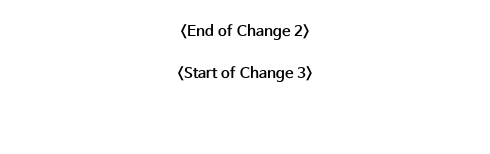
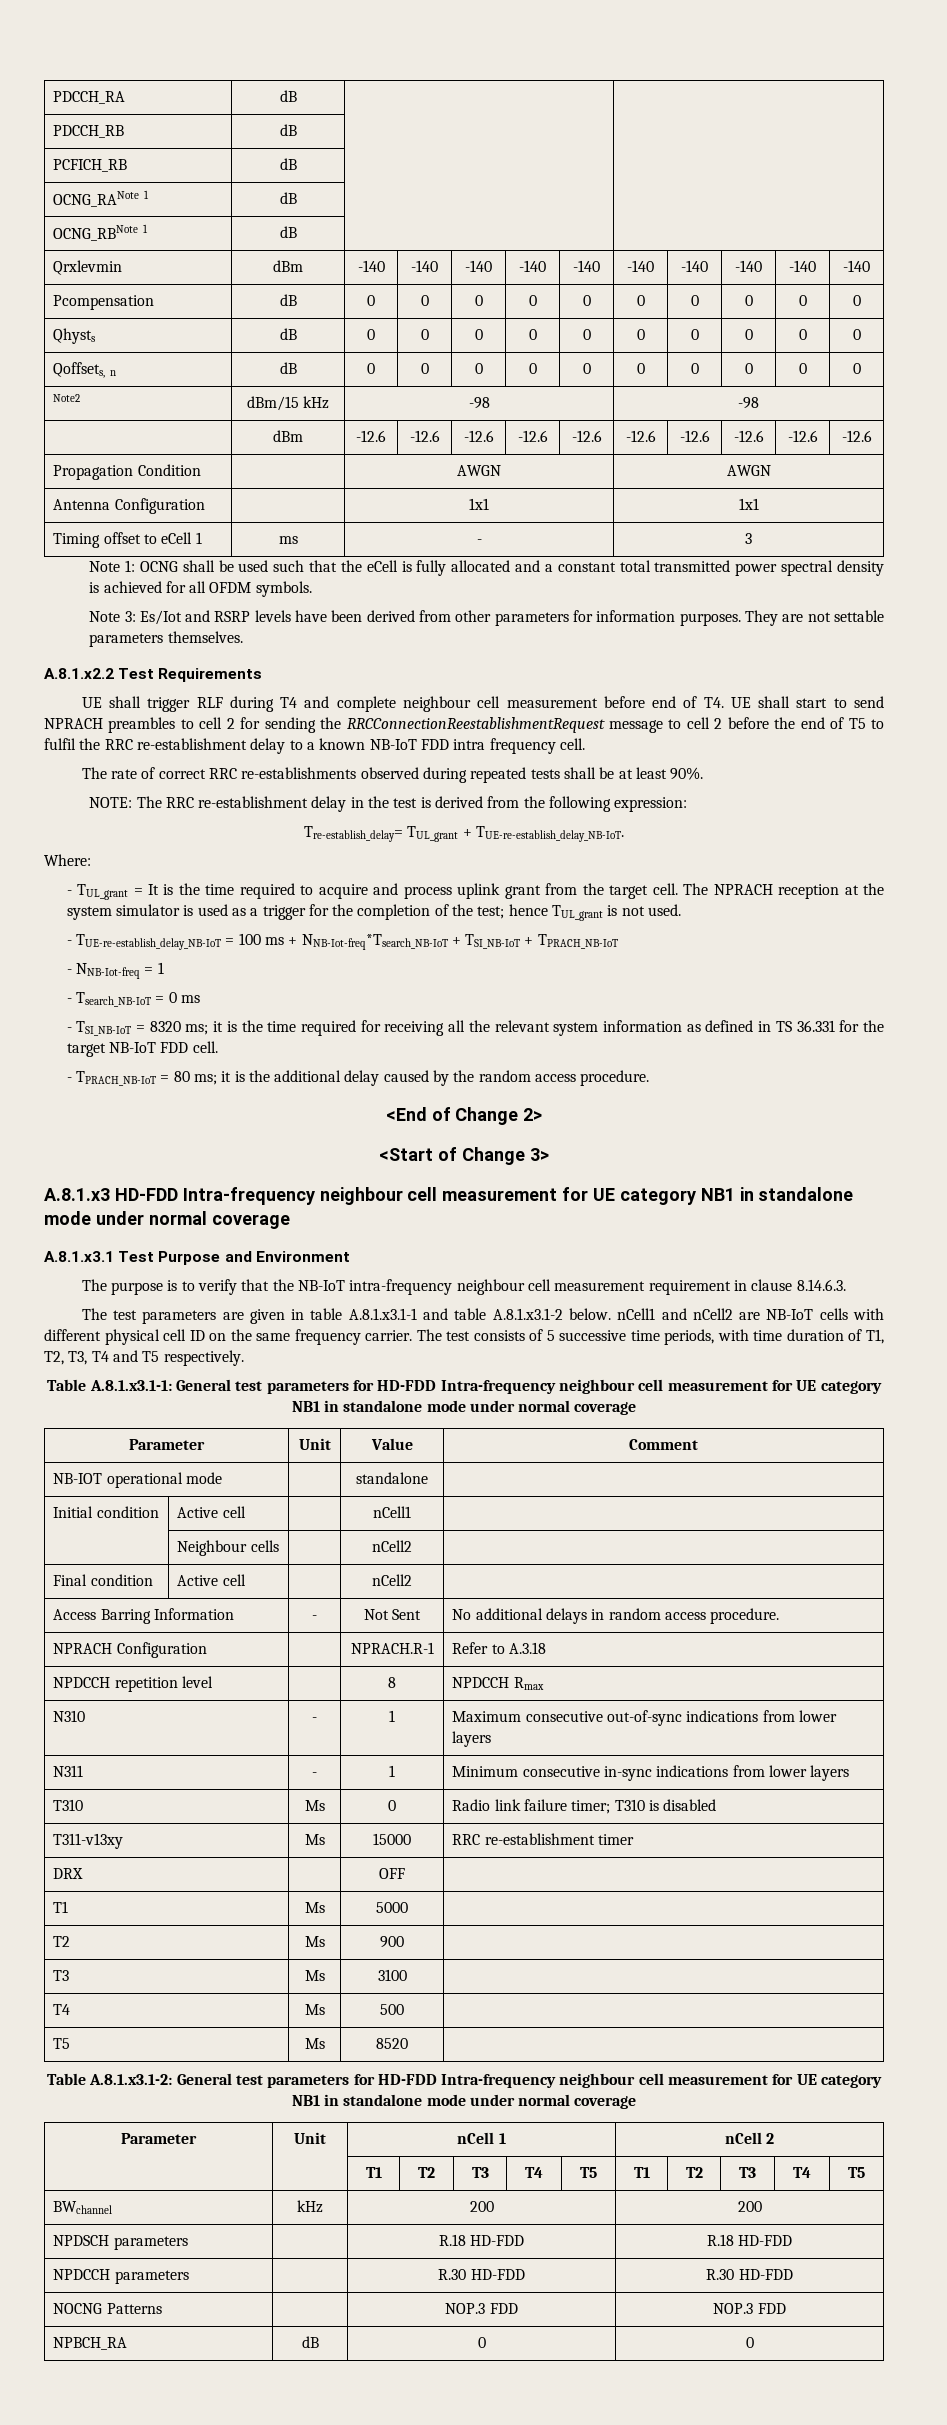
+ PDCCH_RA | dB | |
+ PDCCH_RB | dB | |
+ PCFICH_RB | dB | |
+ OCNG_RANote 1 | dB | |
+ OCNG_RBNote 1 | dB | |
+ Qrxlevmin | dBm | -140 | -140 | -140 | -140 | -140 | -140 | -140 | -140 | -140 | -140
+ Pcompensation | dB | 0 | 0 | 0 | 0 | 0 | 0 | 0 | 0 | 0 | 0
+ Qhysts | dB | 0 | 0 | 0 | 0 | 0 | 0 | 0 | 0 | 0 | 0
+ Qoffsets, n | dB | 0 | 0 | 0 | 0 | 0 | 0 | 0 | 0 | 0 | 0
+ Note2 | dBm/15 kHz | -98 | -98
+ | dBm | -12.6 | -12.6 | -12.6 | -12.6 | -12.6 | -12.6 | -12.6 | -12.6 | -12.6 | -12.6
+ Propagation Condition | | AWGN | AWGN
+ Antenna Configuration | | 1x1 | 1x1
+ Timing offset to eCell 1 | ms | - | 3
+ Note 1: OCNG shall be used such that the eCell is fully allocated and a constant total transmitted power spectral density is achieved for all OFDM symbols.
+ Note 3: Es/Iot and RSRP levels have been derived from other parameters for information purposes. They are not settable parameters themselves.
+ A.8.1.x2.2 Test Requirements
+ UE shall trigger RLF during T4 and complete neighbour cell measurement before end of T4. UE shall start to send NPRACH preambles to cell 2 for sending the RRCConnectionReestablishmentRequest message to cell 2 before the end of T5 to fulfil the RRC re-establishment delay to a known NB-IoT FDD intra frequency cell.
+ The rate of correct RRC re-establishments observed during repeated tests shall be at least 90%.
+ NOTE: The RRC re-establishment delay in the test is derived from the following expression:
+ Tre-establish_delay= TUL_grant + TUE-re-establish_delay_NB-IoT.
+ Where:
+ - TUL_grant = It is the time required to acquire and process uplink grant from the target cell. The NPRACH reception at the system simulator is used as a trigger for the completion of the test; hence TUL_grant is not used.
+ - TUE-re-establish_delay_NB-IoT = 100 ms + NNB-Iot-freq*Tsearch_NB-IoT + TSI_NB-IoT + TPRACH_NB-IoT
+ - NNB-Iot-freq = 1
+ - Tsearch_NB-IoT = 0 ms
+ - TSI_NB-IoT = 8320 ms; it is the time required for receiving all the relevant system information as defined in TS 36.331 for the target NB-IoT FDD cell.
+ - TPRACH_NB-IoT = 80 ms; it is the additional delay caused by the random access procedure.
+ A.8.1.x3 HD-FDD Intra-frequency neighbour cell measurement for UE category NB1 in standalone mode under normal coverage
+ A.8.1.x3.1 Test Purpose and Environment
+ The purpose is to verify that the NB-IoT intra-frequency neighbour cell measurement requirement in clause 8.14.6.3.
+ The test parameters are given in table A.8.1.x3.1-1 and table A.8.1.x3.1-2 below. nCell1 and nCell2 are NB-IoT cells with different physical cell ID on the same frequency carrier. The test consists of 5 successive time periods, with time duration of T1, T2, T3, T4 and T5 respectively.
+ Table A.8.1.x3.1-1: General test parameters for HD-FDD Intra-frequency neighbour cell measurement for UE category NB1 in standalone mode under normal coverage
+ Parameter | Unit | Value | Comment
+ NB-IOT operational mode | | standalone |
+ Initial condition | Active cell | | nCell1 |
+ | Neighbour cells | | nCell2 |
+ Final condition | Active cell | | nCell2 |
+ Access Barring Information | - | Not Sent | No additional delays in random access procedure.
+ NPRACH Configuration | | NPRACH.R-1 | Refer to A.3.18
+ NPDCCH repetition level | | 8 | NPDCCH Rmax
+ N310 | - | 1 | Maximum consecutive out-of-sync indications from lower layers
+ N311 | - | 1 | Minimum consecutive in-sync indications from lower layers
+ T310 | Ms | 0 | Radio link failure timer; T310 is disabled
+ T311-v13xy | Ms | 15000 | RRC re-establishment timer
+ DRX | | OFF |
+ T1 | Ms | 5000 |
+ T2 | Ms | 900 |
+ T3 | Ms | 3100 |
+ T4 | Ms | 500 |
+ T5 | Ms | 8520 |
+ Table A.8.1.x3.1-2: General test parameters for HD-FDD Intra-frequency neighbour cell measurement for UE category NB1 in standalone mode under normal coverage
+ Parameter | Unit | nCell 1 | nCell 2
+ | | T1 | T2 | T3 | T4 | T5 | T1 | T2 | T3 | T4 | T5
+ BWchannel | kHz | 200 | 200
+ NPDSCH parameters | | R.18 HD-FDD | R.18 HD-FDD
+ NPDCCH parameters | | R.30 HD-FDD | R.30 HD-FDD
+ NOCNG Patterns | | NOP.3 FDD | NOP.3 FDD
+ NPBCH_RA | dB | 0 | 0

